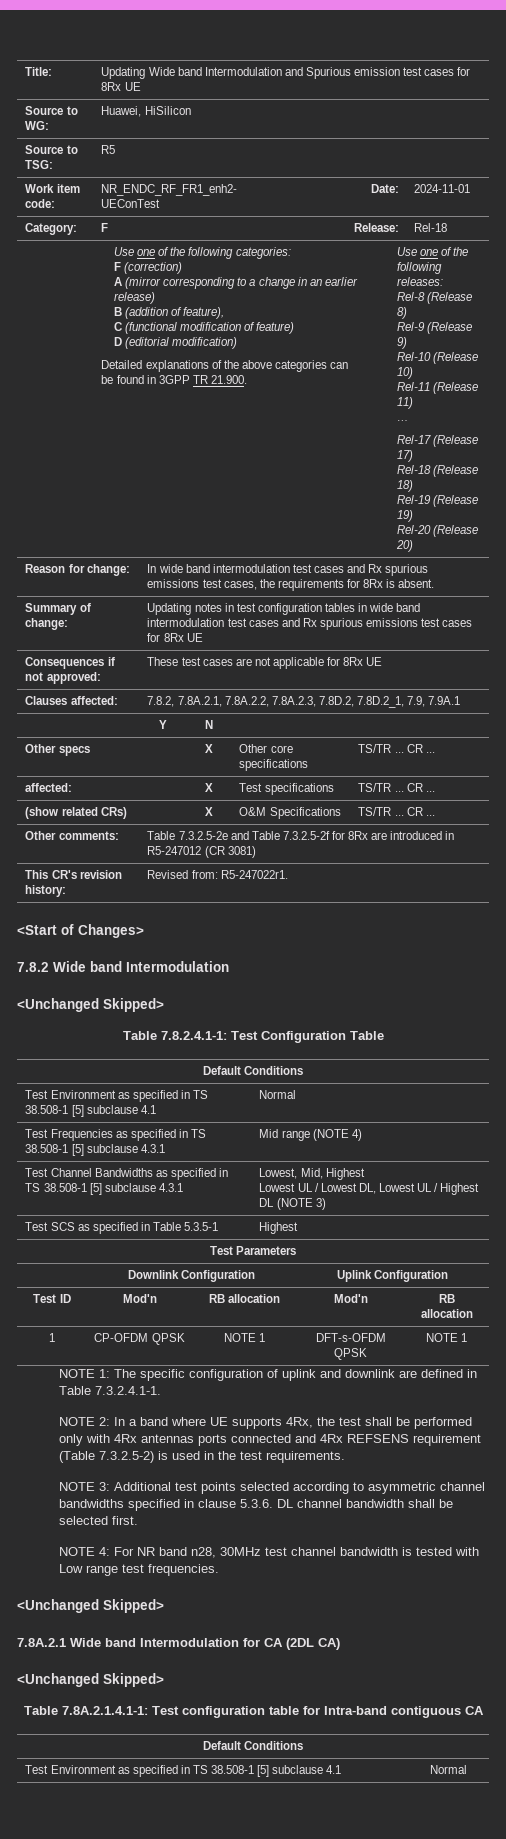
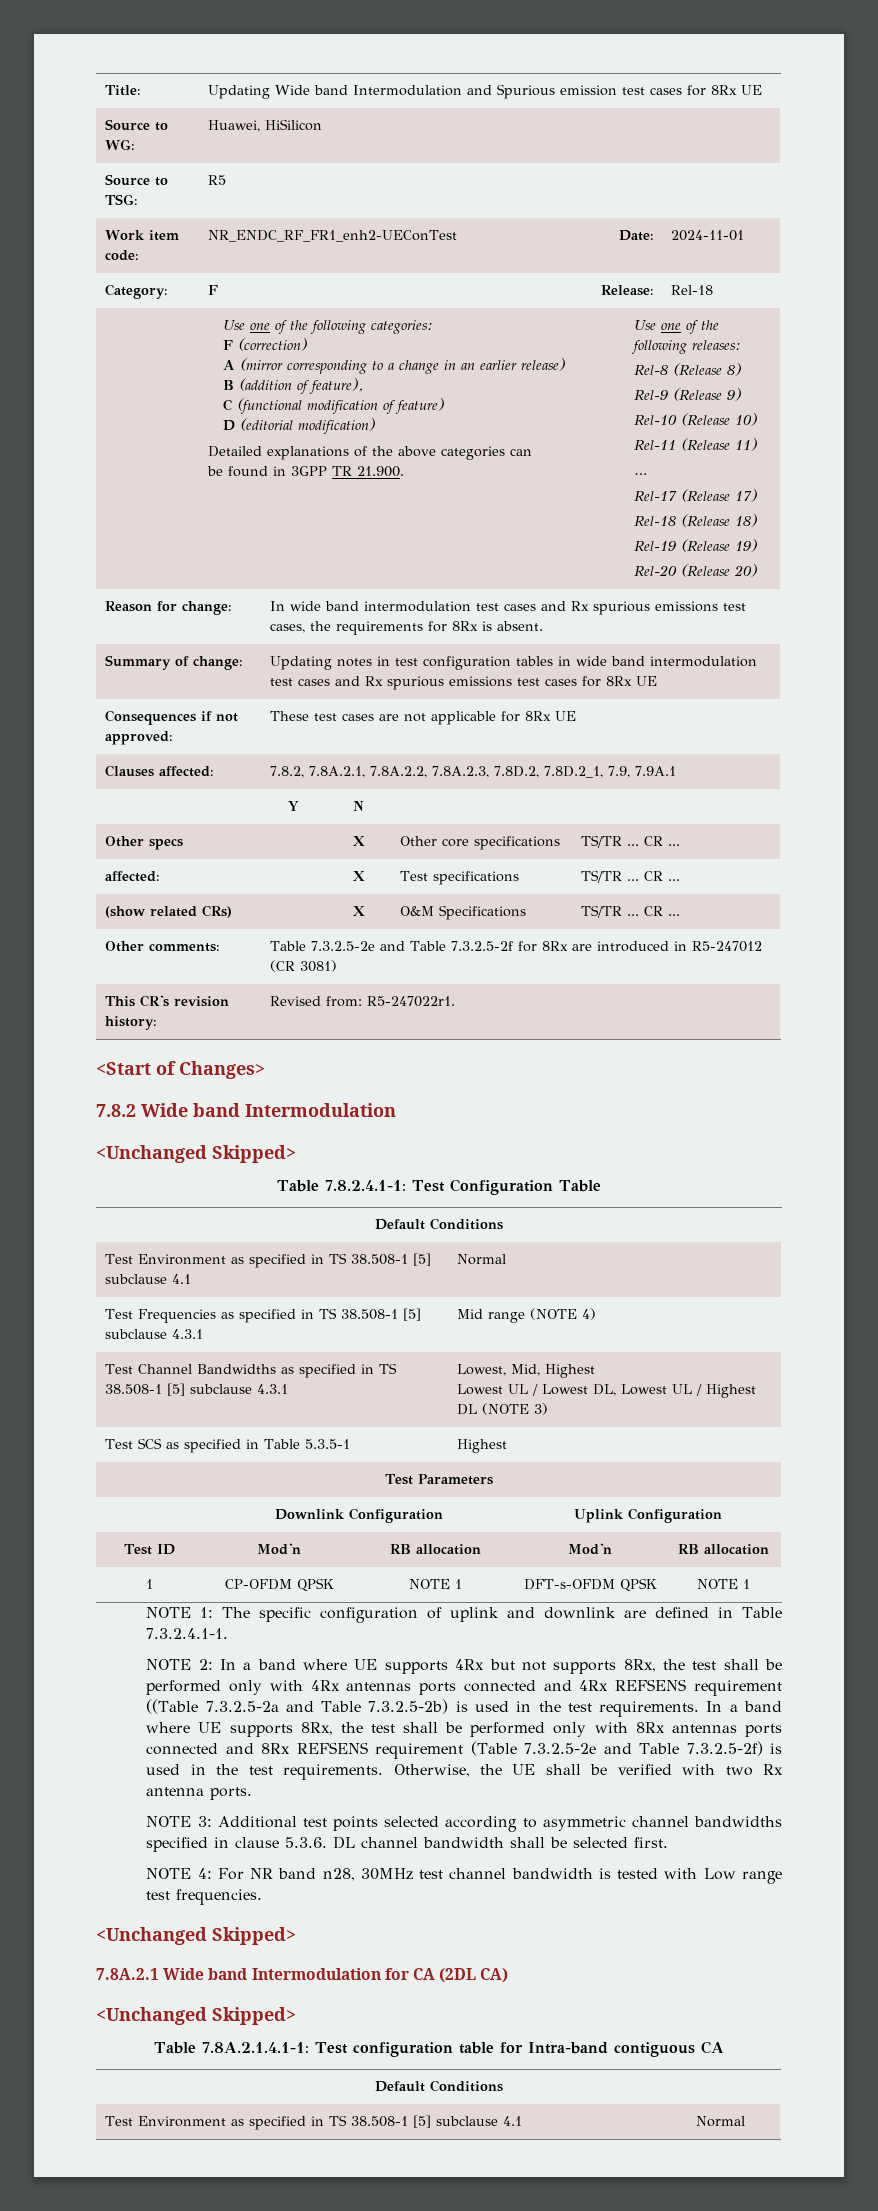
- NOTE 2: In a band where UE supports 4Rx, the test shall be performed only with 4Rx antennas ports connected and 4Rx REFSENS requirement (Table 7.3.2.5-2) is used in the test requirements.
+ NOTE 2: In a band where UE supports 4Rx but not supports 8Rx, the test shall be performed only with 4Rx antennas ports connected and 4Rx REFSENS requirement ((Table 7.3.2.5-2a and Table 7.3.2.5-2b) is used in the test requirements. In a band where UE supports 8Rx, the test shall be performed only with 8Rx antennas ports connected and 8Rx REFSENS requirement (Table 7.3.2.5-2e and Table 7.3.2.5-2f) is used in the test requirements. Otherwise, the UE shall be verified with two Rx antenna ports.

